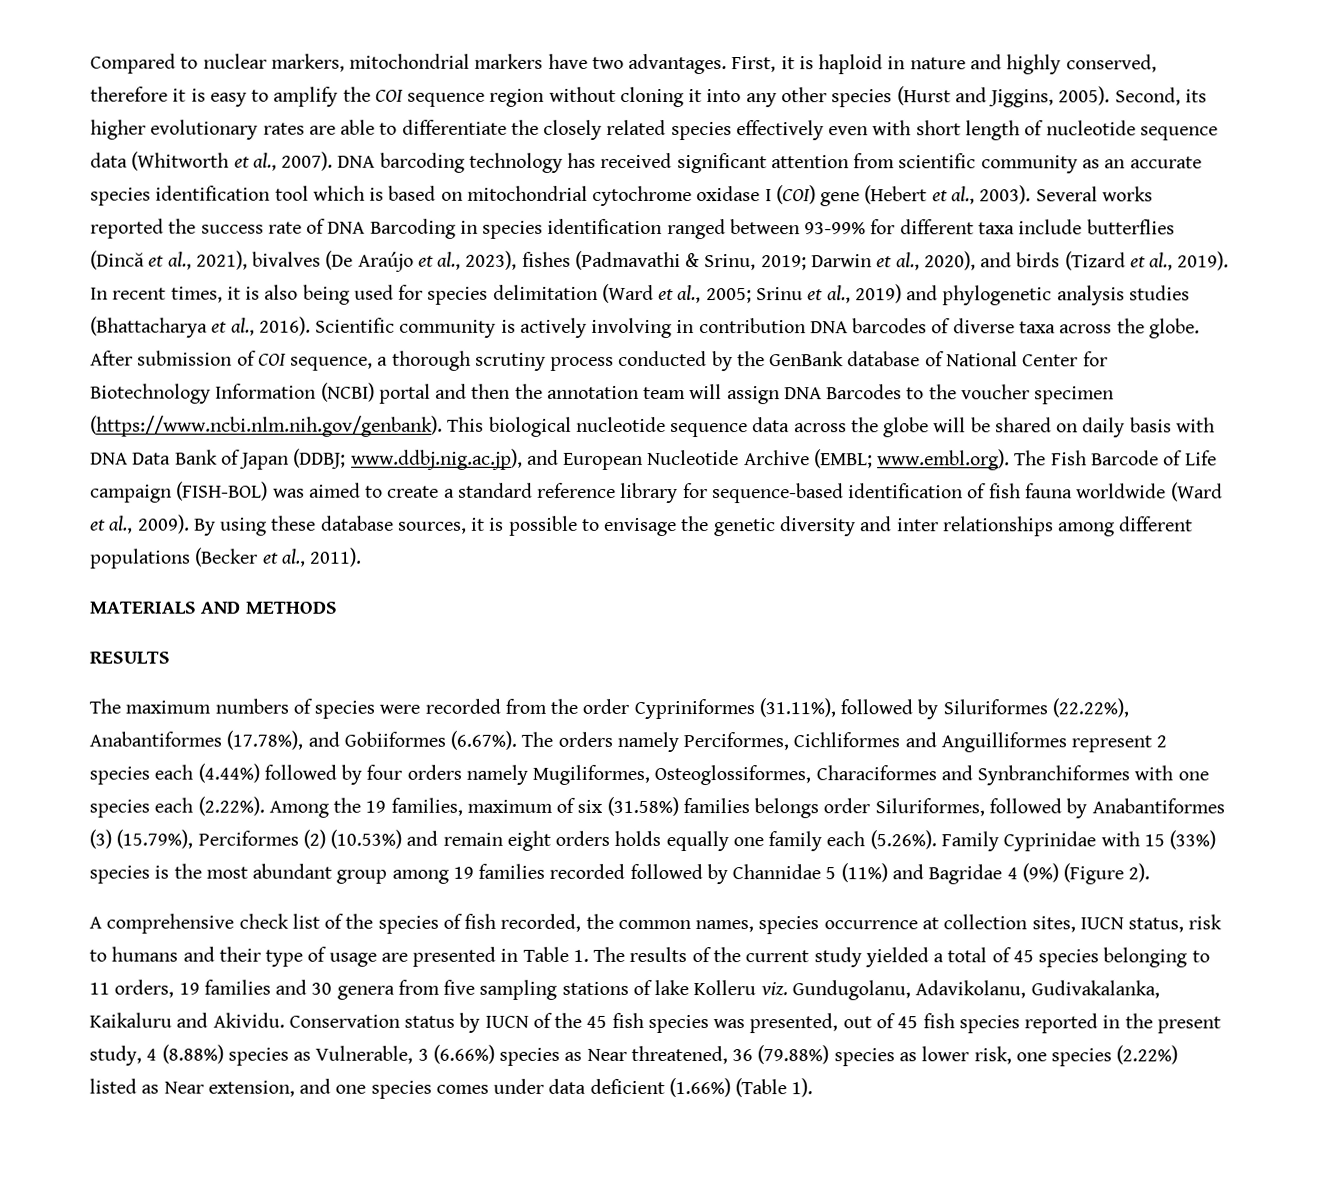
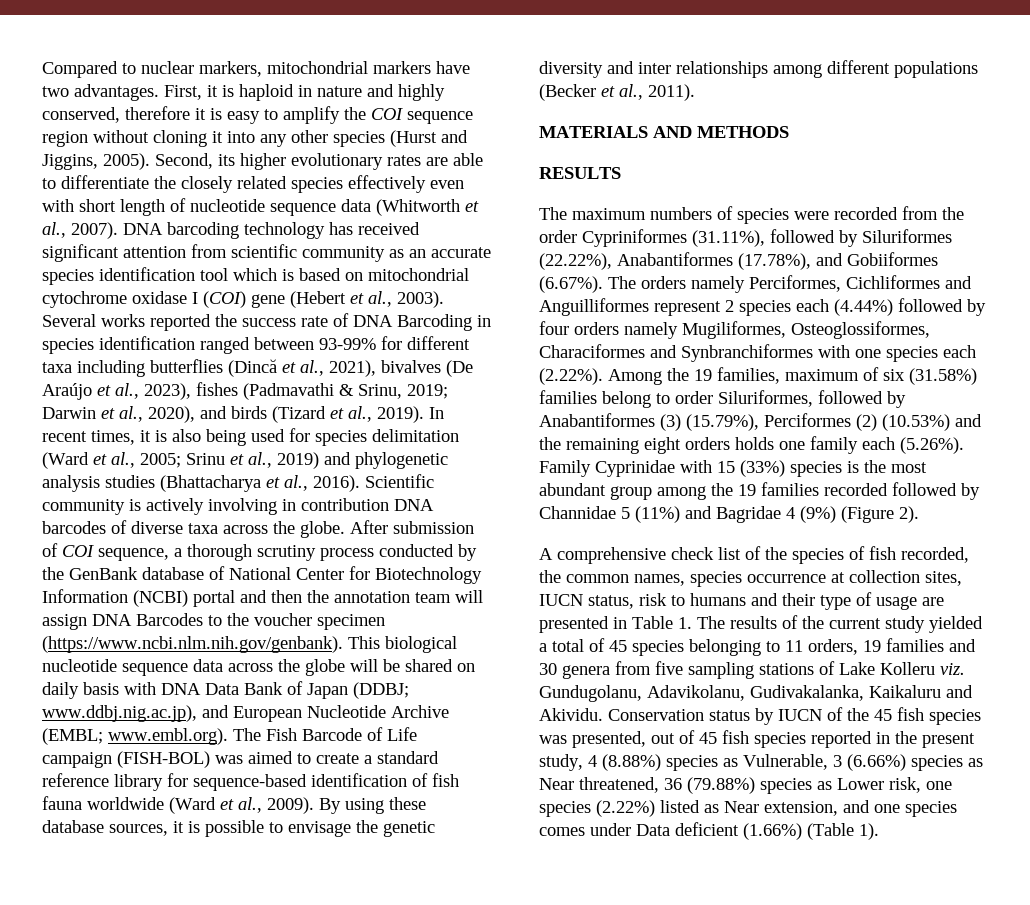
- Several works reported the success rate of DNA Barcoding in species identification ranged between 93-99% for different taxa include butterflies (Dincă et al., 2021), bivalves (De Araújo et al., 2023), fishes (Padmavathi & Srinu, 2019; Darwin et al., 2020), and birds (Tizard et al., 2019).
+ Several works reported the success rate of DNA Barcoding in species identification ranged between 93-99% for different taxa including butterflies (Dincă et al., 2021), bivalves (De Araújo et al., 2023), fishes (Padmavathi & Srinu, 2019; Darwin et al., 2020), and birds (Tizard et al., 2019).
- The maximum numbers of species were recorded from the order Cypriniformes (31.11%), followed by Siluriformes (22.22%), Anabantiformes (17.78%), and Gobiiformes (6.67%). The orders namely Perciformes, Cichliformes and Anguilliformes represent 2 species each (4.44%) followed by four orders namely Mugiliformes, Osteoglossiformes, Characiformes and Synbranchiformes with one species each (2.22%). Among the 19 families, maximum of six (31.58%) families belongs order Siluriformes, followed by Anabantiformes (3) (15.79%), Perciformes (2) (10.53%) and remain eight orders holds equally one family each (5.26%). Family Cyprinidae with 15 (33%) species is the most abundant group among 19 families recorded followed by Channidae 5 (11%) and Bagridae 4 (9%) (Figure 2).
+ The maximum numbers of species were recorded from the order Cypriniformes (31.11%), followed by Siluriformes (22.22%), Anabantiformes (17.78%), and Gobiiformes (6.67%). The orders namely Perciformes, Cichliformes and Anguilliformes represent 2 species each (4.44%) followed by four orders namely Mugiliformes, Osteoglossiformes, Characiformes and Synbranchiformes with one species each (2.22%). Among the 19 families, maximum of six (31.58%) families belong to order Siluriformes, followed by Anabantiformes (3) (15.79%), Perciformes (2) (10.53%) and the remaining eight orders holds one family each (5.26%). Family Cyprinidae with 15 (33%) species is the most abundant group among the 19 families recorded followed by Channidae 5 (11%) and Bagridae 4 (9%) (Figure 2).
- A comprehensive check list of the species of fish recorded, the common names, species occurrence at collection sites, IUCN status, risk to humans and their type of usage are presented in Table 1. The results of the current study yielded a total of 45 species belonging to 11 orders, 19 families and 30 genera from five sampling stations of lake Kolleru viz. Gundugolanu, Adavikolanu, Gudivakalanka, Kaikaluru and Akividu.
+ A comprehensive check list of the species of fish recorded, the common names, species occurrence at collection sites, IUCN status, risk to humans and their type of usage are presented in Table 1. The results of the current study yielded a total of 45 species belonging to 11 orders, 19 families and 30 genera from five sampling stations of Lake Kolleru viz. Gundugolanu, Adavikolanu, Gudivakalanka, Kaikaluru and Akividu.
- Conservation status by IUCN of the 45 fish species was presented, out of 45 fish species reported in the present study, 4 (8.88%) species as Vulnerable, 3 (6.66%) species as Near threatened, 36 (79.88%) species as lower risk, one species (2.22%) listed as Near extension, and one species comes under data deficient (1.66%) (Table 1).
+ Conservation status by IUCN of the 45 fish species was presented, out of 45 fish species reported in the present study, 4 (8.88%) species as Vulnerable, 3 (6.66%) species as Near threatened, 36 (79.88%) species as Lower risk, one species (2.22%) listed as Near extension, and one species comes under Data deficient (1.66%) (Table 1).

